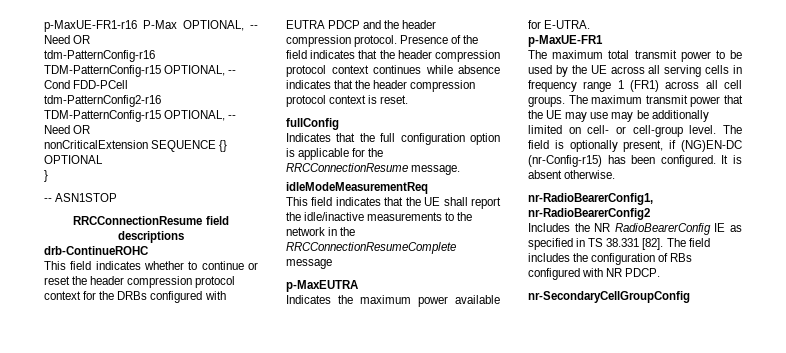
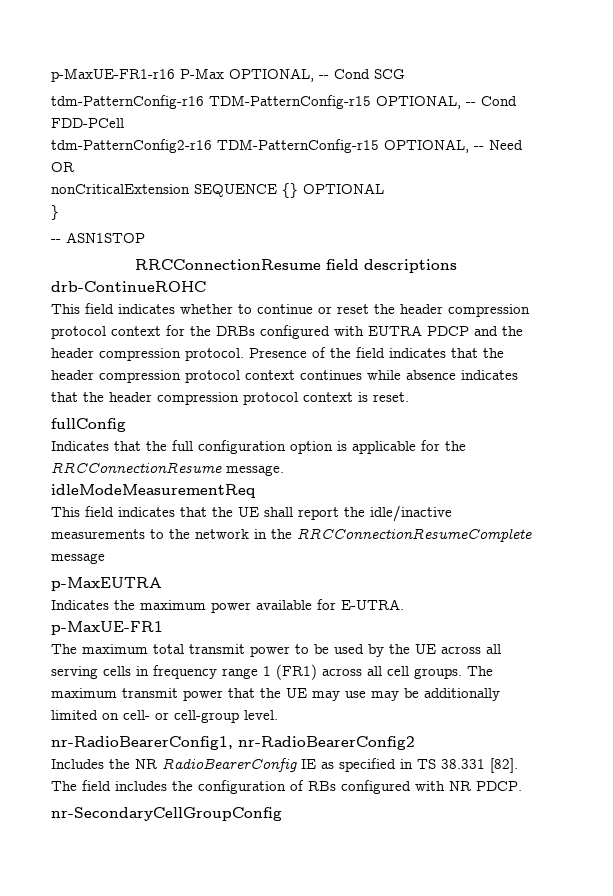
- p-MaxUE-FR1-r16 P-Max OPTIONAL, -- Need OR
+ p-MaxUE-FR1-r16 P-Max OPTIONAL, -- Cond SCG
- The field is optionally present, if (NG)EN-DC (nr-Config-r15) has been configured. It is absent otherwise.

